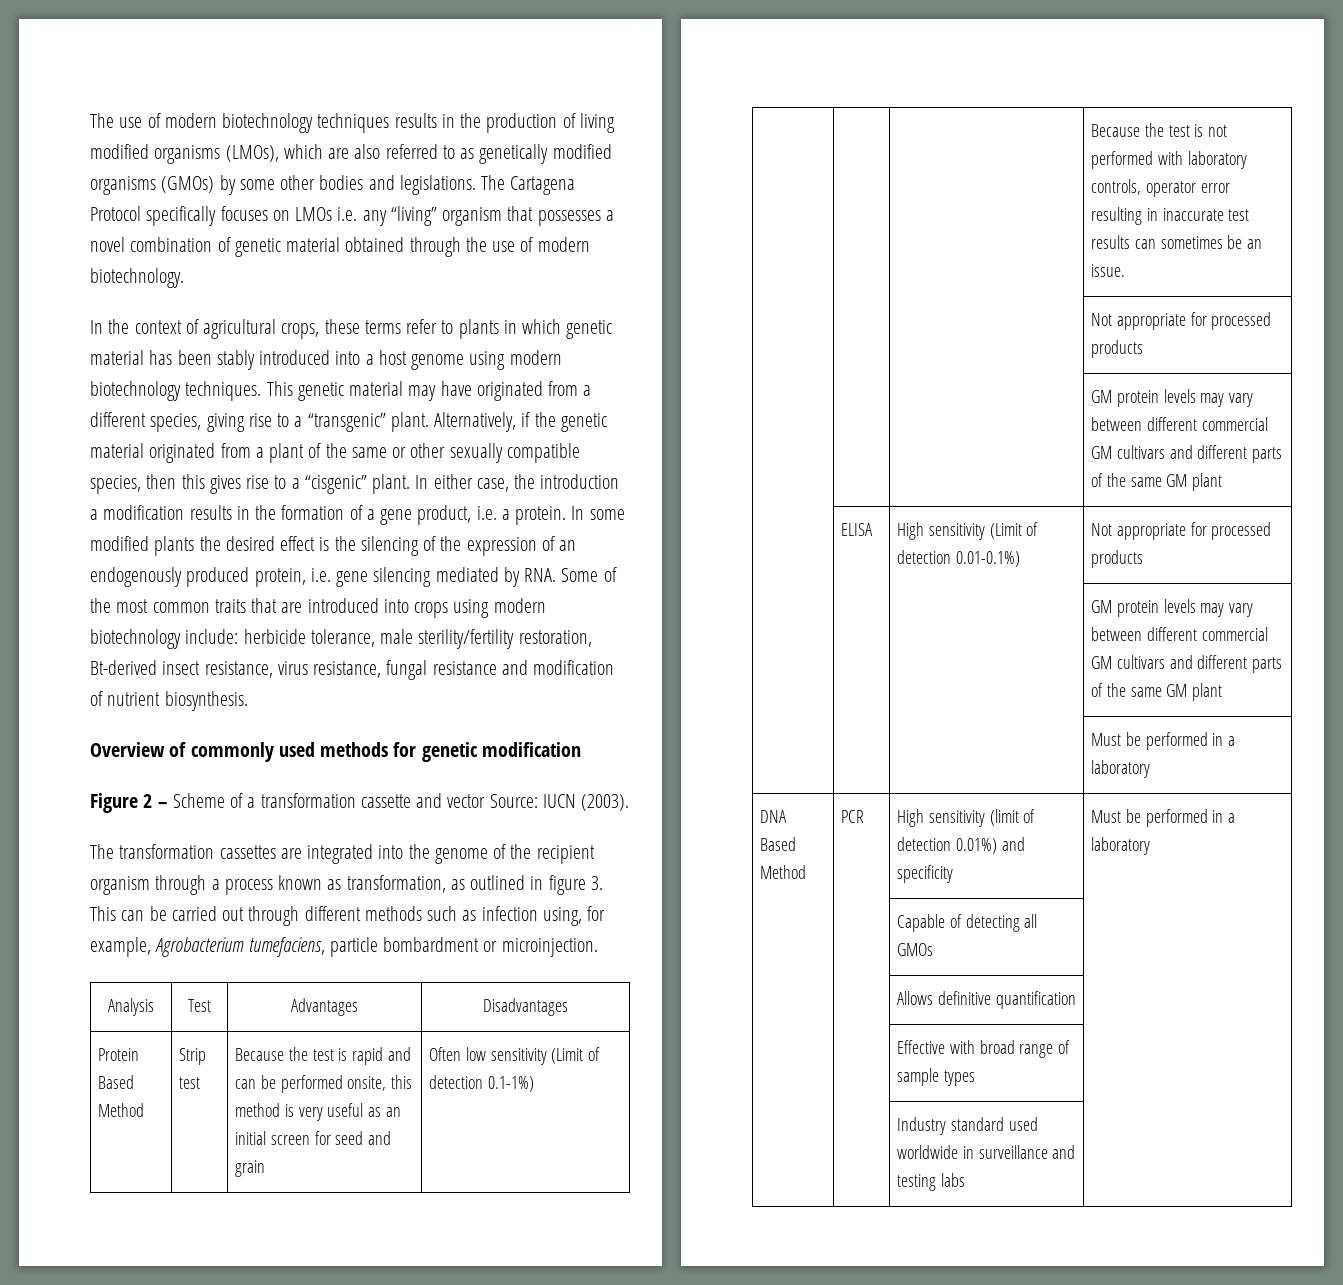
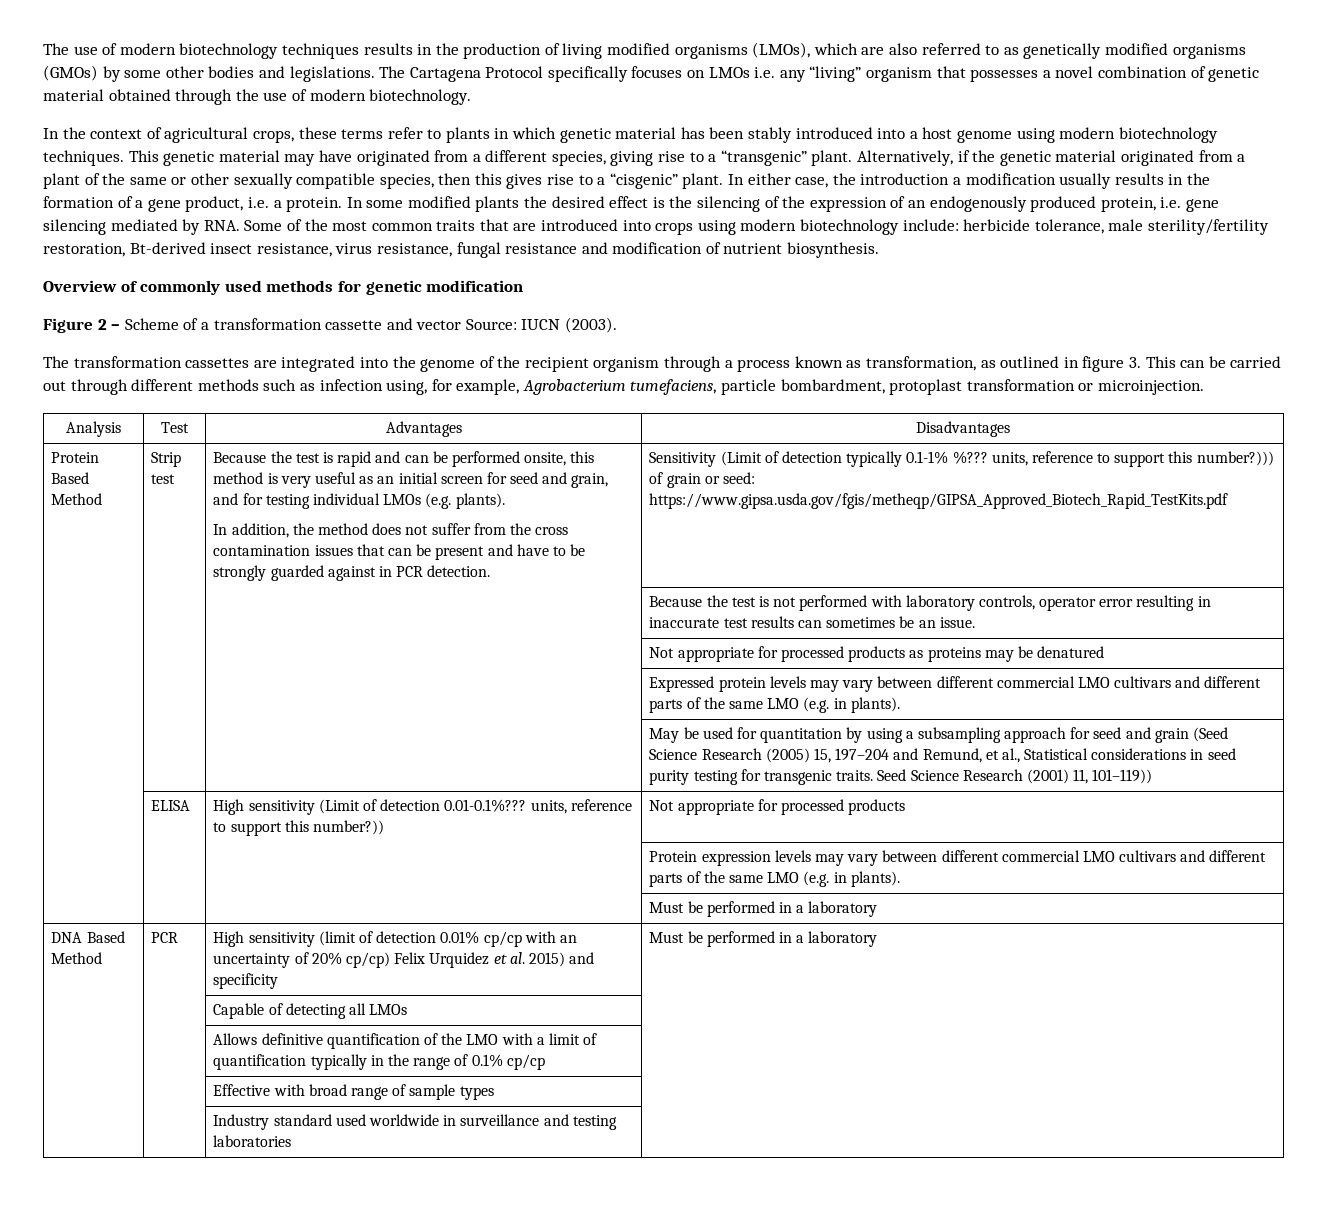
- In either case, the introduction a modification results in the formation of a gene product, i.e. a protein.
+ In either case, the introduction a modification usually results in the formation of a gene product, i.e. a protein.
- The transformation cassettes are integrated into the genome of the recipient organism through a process known as transformation, as outlined in figure 3. This can be carried out through different methods such as infection using, for example, Agrobacterium tumefaciens, particle bombardment or microinjection.
+ The transformation cassettes are integrated into the genome of the recipient organism through a process known as transformation, as outlined in figure 3. This can be carried out through different methods such as infection using, for example, Agrobacterium tumefaciens, particle bombardment, protoplast transformation or microinjection.
- Because the test is rapid and can be performed onsite, this method is very useful as an initial screen for seed and grain | Often low sensitivity (Limit of detection 0.1-1%)
+ Because the test is rapid and can be performed onsite, this method is very useful as an initial screen for seed and grain, and for testing individual LMOs (e.g. plants).
+ In addition, the method does not suffer from the cross contamination issues that can be present and have to be strongly guarded against in PCR detection. | Sensitivity (Limit of detection typically 0.1-1% %??? units, reference to support this number?))) of grain or seed: https://www.gipsa.usda.gov/fgis/metheqp/GIPSA_Approved_Biotech_Rapid_TestKits.pdf
- | | | Not appropriate for processed products
- | | | GM protein levels may vary between different commercial GM cultivars and different parts of the same GM plant
+ | | | Not appropriate for processed products as proteins may be denatured
+ | | | Expressed protein levels may vary between different commercial LMO cultivars and different parts of the same LMO (e.g. in plants).
+ | | | May be used for quantitation by using a subsampling approach for seed and grain (Seed Science Research (2005) 15, 197–204 and Remund, et al., Statistical considerations in seed purity testing for transgenic traits. Seed Science Research (2001) 11, 101–119))
- | ELISA | High sensitivity (Limit of detection 0.01-0.1%) | Not appropriate for processed products
- | | | GM protein levels may vary between different commercial GM cultivars and different parts of the same GM plant
+ | ELISA | High sensitivity (Limit of detection 0.01-0.1%??? units, reference to support this number?)) | Not appropriate for processed products
+ | | | Protein expression levels may vary between different commercial LMO cultivars and different parts of the same LMO (e.g. in plants).
- DNA Based Method | PCR | High sensitivity (limit of detection 0.01%) and specificity | Must be performed in a laboratory
+ DNA Based Method | PCR | High sensitivity (limit of detection 0.01% cp/cp with an uncertainty of 20% cp/cp) Felix Urquidez et al. 2015) and specificity | Must be performed in a laboratory
- | | Capable of detecting all GMOs |
+ | | Capable of detecting all LMOs |
- | | Allows definitive quantification |
+ | | Allows definitive quantification of the LMO with a limit of quantification typically in the range of 0.1% cp/cp |
- | | Industry standard used worldwide in surveillance and testing labs |
+ | | Industry standard used worldwide in surveillance and testing laboratories |

